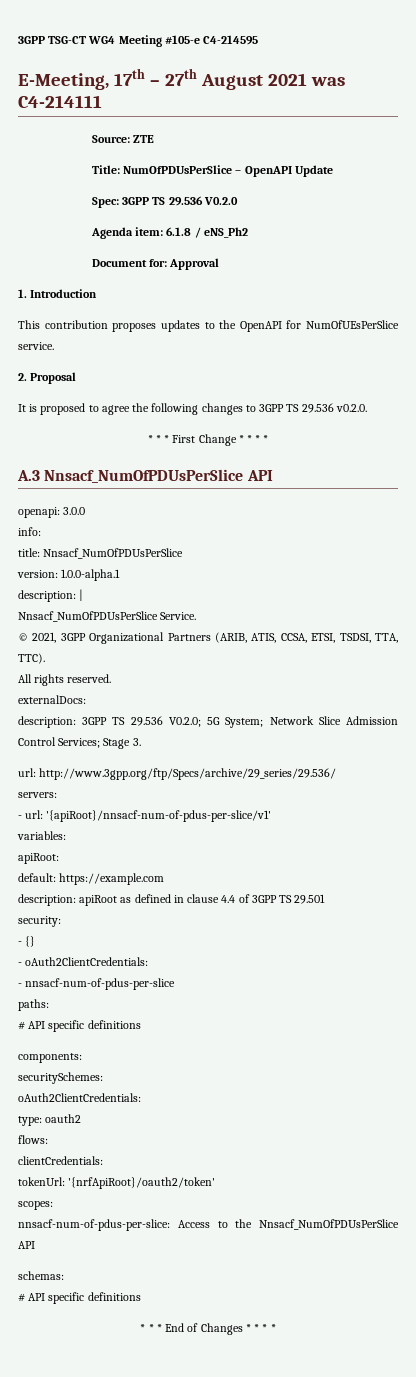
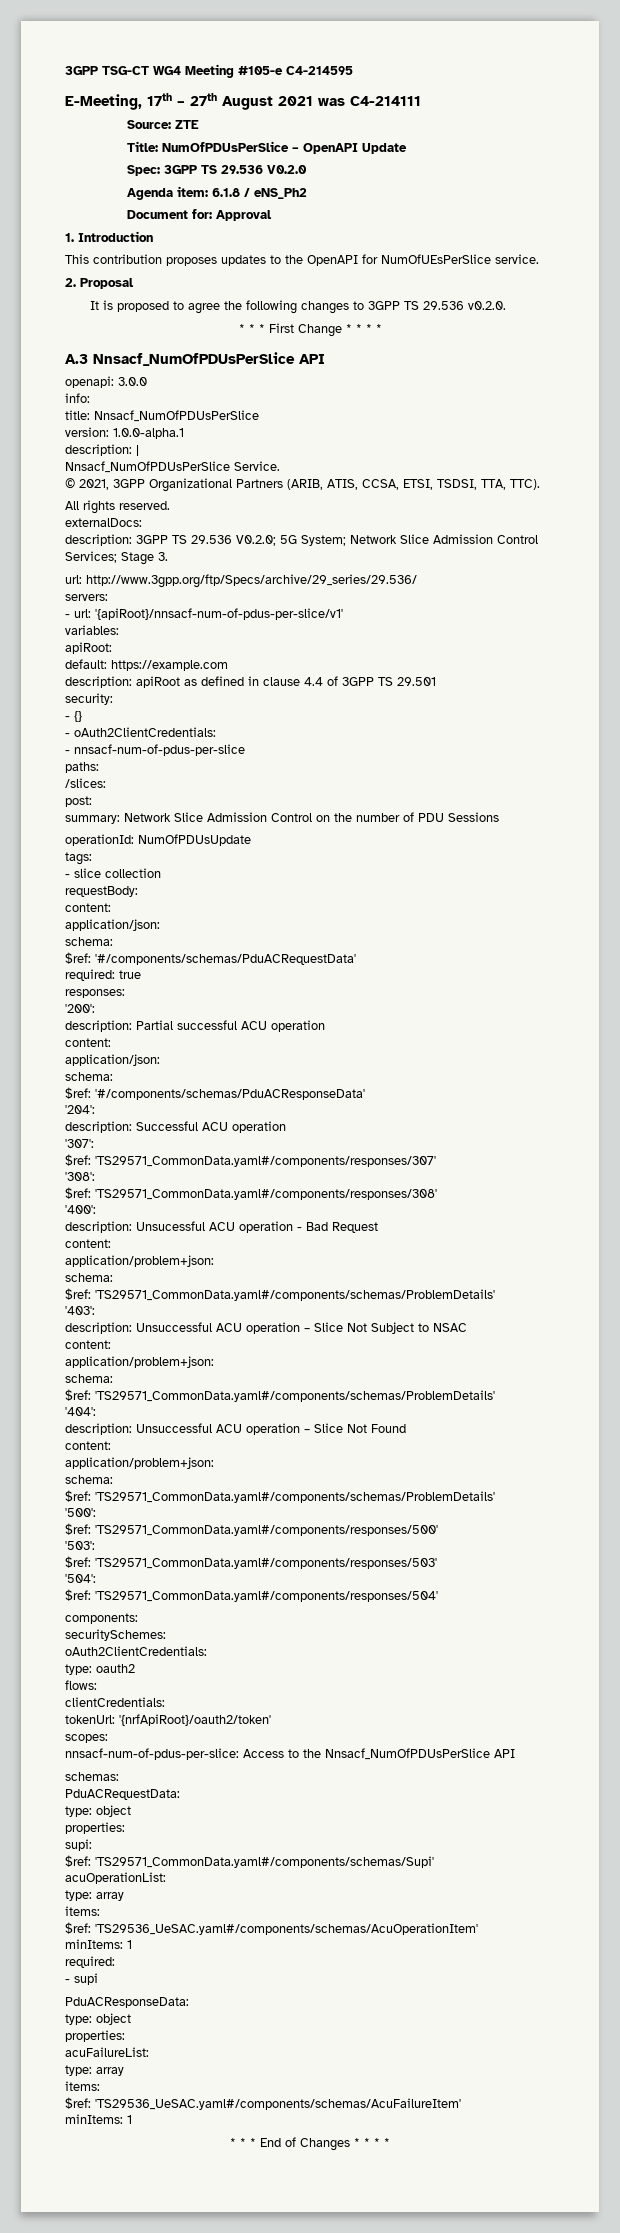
  paths:
- # API specific definitions
+ /slices:
+ post:
+ summary: Network Slice Admission Control on the number of PDU Sessions
+ operationId: NumOfPDUsUpdate
+ tags:
+ - slice collection
+ requestBody:
+ content:
+ application/json:
+ schema:
+ $ref: '#/components/schemas/PduACRequestData'
+ required: true
+ responses:
+ '200':
+ description: Partial successful ACU operation
+ content:
+ application/json:
+ schema:
+ $ref: '#/components/schemas/PduACResponseData'
+ '204':
+ description: Successful ACU operation
+ '307':
+ $ref: 'TS29571_CommonData.yaml#/components/responses/307'
+ '308':
+ $ref: 'TS29571_CommonData.yaml#/components/responses/308'
+ '400':
+ description: Unsucessful ACU operation - Bad Request
+ content:
+ application/problem+json:
+ schema:
+ $ref: 'TS29571_CommonData.yaml#/components/schemas/ProblemDetails'
+ '403':
+ description: Unsuccessful ACU operation – Slice Not Subject to NSAC
+ content:
+ application/problem+json:
+ schema:
+ $ref: 'TS29571_CommonData.yaml#/components/schemas/ProblemDetails'
+ '404':
+ description: Unsuccessful ACU operation – Slice Not Found
+ content:
+ application/problem+json:
+ schema:
+ $ref: 'TS29571_CommonData.yaml#/components/schemas/ProblemDetails'
+ '500':
+ $ref: 'TS29571_CommonData.yaml#/components/responses/500'
+ '503':
+ $ref: 'TS29571_CommonData.yaml#/components/responses/503'
+ '504':
+ $ref: 'TS29571_CommonData.yaml#/components/responses/504'
  schemas:
- # API specific definitions
+ PduACRequestData:
+ type: object
+ properties:
+ supi:
+ $ref: 'TS29571_CommonData.yaml#/components/schemas/Supi'
+ acuOperationList:
+ type: array
+ items:
+ $ref: 'TS29536_UeSAC.yaml#/components/schemas/AcuOperationItem'
+ minItems: 1
+ required:
+ - supi
+ PduACResponseData:
+ type: object
+ properties:
+ acuFailureList:
+ type: array
+ items:
+ $ref: 'TS29536_UeSAC.yaml#/components/schemas/AcuFailureItem'
+ minItems: 1

